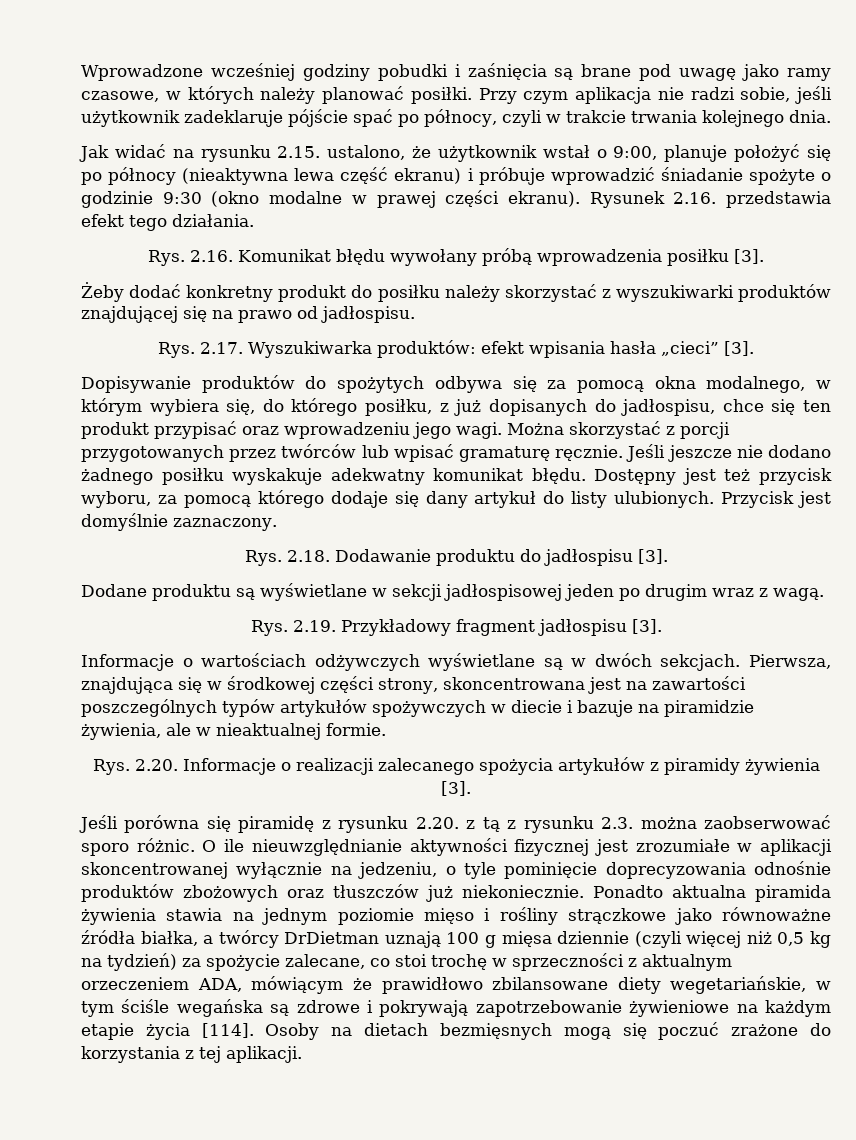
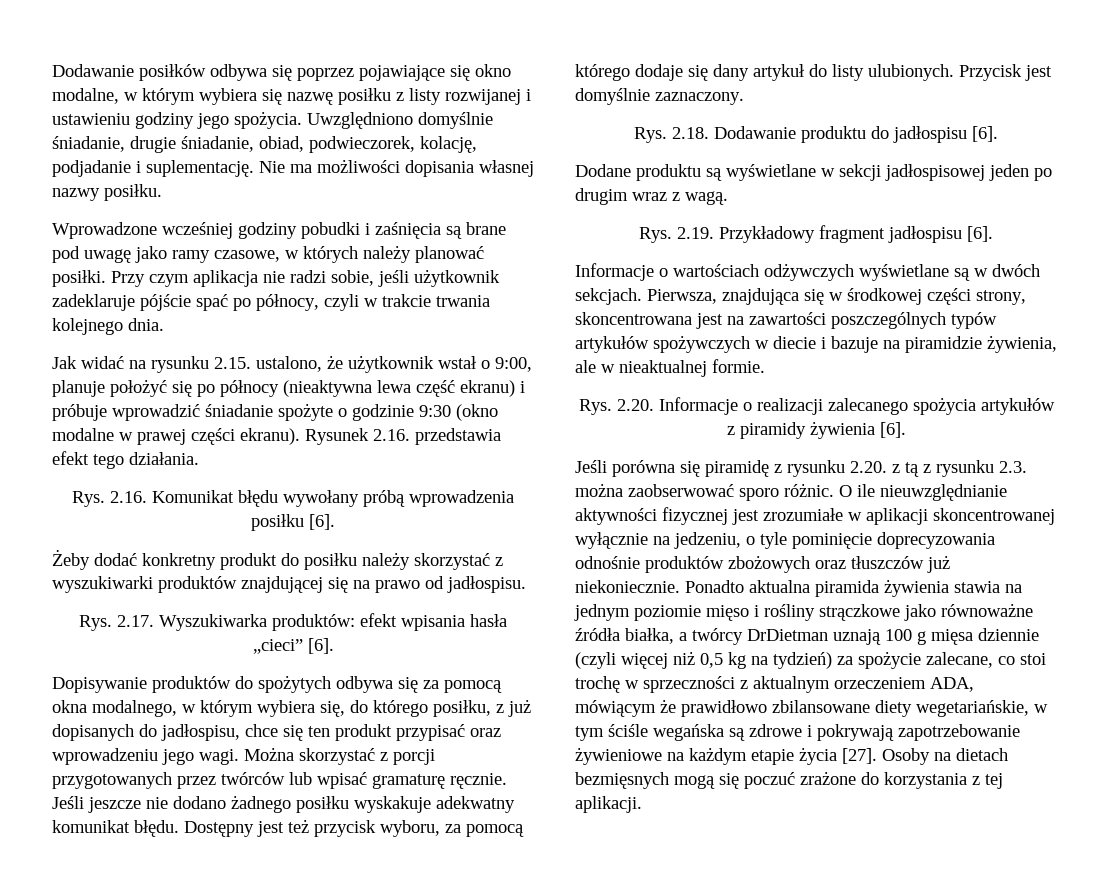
+ Dodawanie posiłków odbywa się poprzez pojawiające się okno modalne, w którym wybiera się nazwę posiłku z listy rozwijanej i ustawieniu godziny jego spożycia. Uwzględniono domyślnie śniadanie, drugie śniadanie, obiad, podwieczorek, kolację, podjadanie i suplementację. Nie ma możliwości dopisania własnej nazwy posiłku.
- Rys. 2.16. Komunikat błędu wywołany próbą wprowadzenia posiłku [3].
+ Rys. 2.16. Komunikat błędu wywołany próbą wprowadzenia posiłku [6].
- Rys. 2.17. Wyszukiwarka produktów: efekt wpisania hasła „cieci” [3].
+ Rys. 2.17. Wyszukiwarka produktów: efekt wpisania hasła „cieci” [6].
- Rys. 2.18. Dodawanie produktu do jadłospisu [3].
+ Rys. 2.18. Dodawanie produktu do jadłospisu [6].
- Rys. 2.19. Przykładowy fragment jadłospisu [3].
+ Rys. 2.19. Przykładowy fragment jadłospisu [6].
- Rys. 2.20. Informacje o realizacji zalecanego spożycia artykułów z piramidy żywienia [3].
+ Rys. 2.20. Informacje o realizacji zalecanego spożycia artykułów z piramidy żywienia [6].
- Ponadto aktualna piramida żywienia stawia na jednym poziomie mięso i rośliny strączkowe jako równoważne źródła białka, a twórcy DrDietman uznają 100 g mięsa dziennie (czyli więcej niż 0,5 kg na tydzień) za spożycie zalecane, co stoi trochę w sprzeczności z aktualnym orzeczeniem ADA, mówiącym że prawidłowo zbilansowane diety wegetariańskie, w tym ściśle wegańska są zdrowe i pokrywają zapotrzebowanie żywieniowe na każdym etapie życia [114].
+ Ponadto aktualna piramida żywienia stawia na jednym poziomie mięso i rośliny strączkowe jako równoważne źródła białka, a twórcy DrDietman uznają 100 g mięsa dziennie (czyli więcej niż 0,5 kg na tydzień) za spożycie zalecane, co stoi trochę w sprzeczności z aktualnym orzeczeniem ADA, mówiącym że prawidłowo zbilansowane diety wegetariańskie, w tym ściśle wegańska są zdrowe i pokrywają zapotrzebowanie żywieniowe na każdym etapie życia [27].

